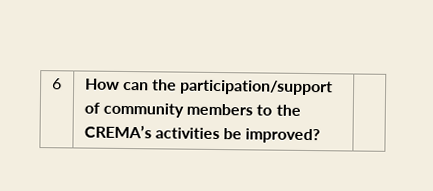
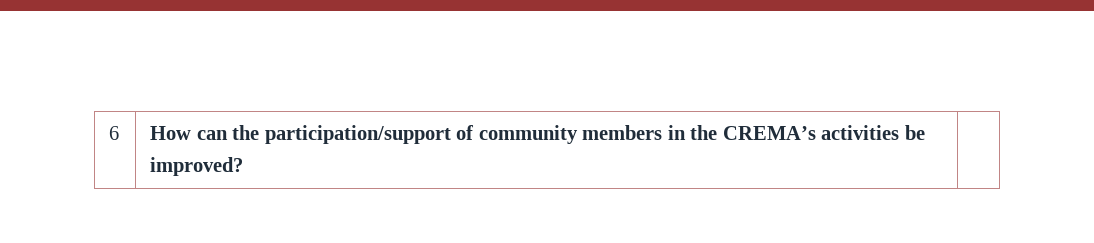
- 6 | How can the participation/support of community members to the CREMA’s activities be improved? |
+ 6 | How can the participation/support of community members in the CREMA’s activities be improved? |

